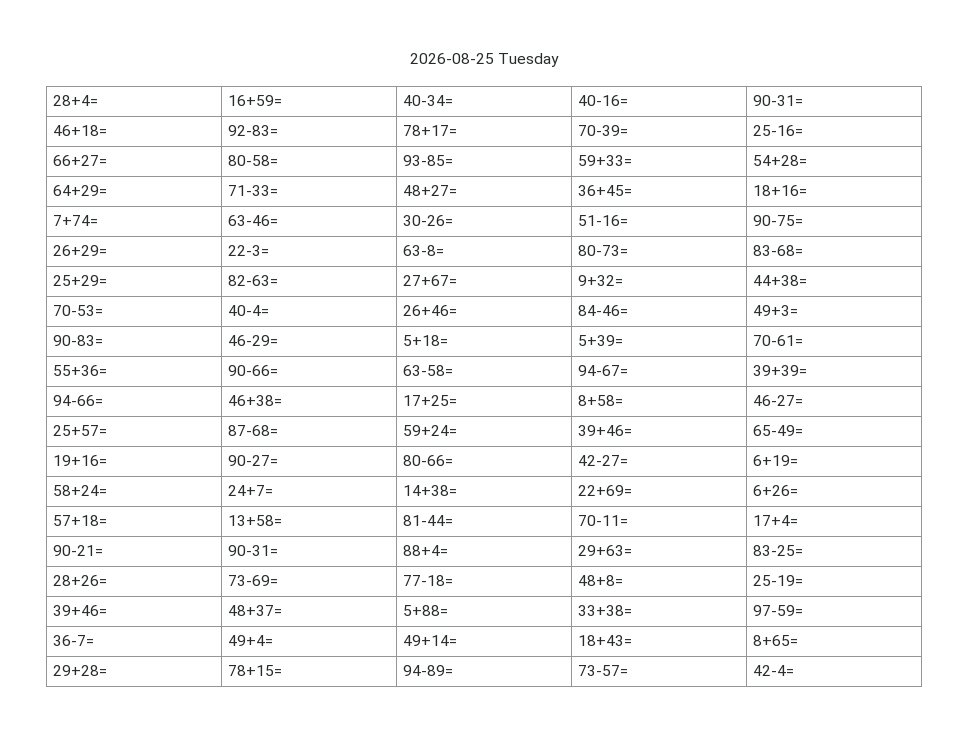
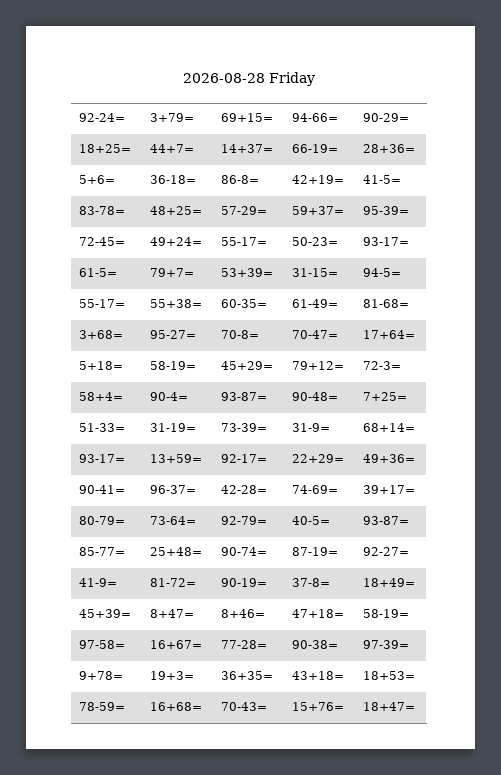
- 2026-08-25 Tuesday
- 28+4= | 16+59= | 40-34= | 40-16= | 90-31=
- 46+18= | 92-83= | 78+17= | 70-39= | 25-16=
- 66+27= | 80-58= | 93-85= | 59+33= | 54+28=
- 64+29= | 71-33= | 48+27= | 36+45= | 18+16=
- 7+74= | 63-46= | 30-26= | 51-16= | 90-75=
- 26+29= | 22-3= | 63-8= | 80-73= | 83-68=
- 25+29= | 82-63= | 27+67= | 9+32= | 44+38=
- 70-53= | 40-4= | 26+46= | 84-46= | 49+3=
- 90-83= | 46-29= | 5+18= | 5+39= | 70-61=
- 55+36= | 90-66= | 63-58= | 94-67= | 39+39=
- 94-66= | 46+38= | 17+25= | 8+58= | 46-27=
- 25+57= | 87-68= | 59+24= | 39+46= | 65-49=
- 19+16= | 90-27= | 80-66= | 42-27= | 6+19=
- 58+24= | 24+7= | 14+38= | 22+69= | 6+26=
- 57+18= | 13+58= | 81-44= | 70-11= | 17+4=
- 90-21= | 90-31= | 88+4= | 29+63= | 83-25=
- 28+26= | 73-69= | 77-18= | 48+8= | 25-19=
- 39+46= | 48+37= | 5+88= | 33+38= | 97-59=
- 36-7= | 49+4= | 49+14= | 18+43= | 8+65=
- 29+28= | 78+15= | 94-89= | 73-57= | 42-4=
+ 2026-08-28 Friday
+ 92-24= | 3+79= | 69+15= | 94-66= | 90-29=
+ 18+25= | 44+7= | 14+37= | 66-19= | 28+36=
+ 5+6= | 36-18= | 86-8= | 42+19= | 41-5=
+ 83-78= | 48+25= | 57-29= | 59+37= | 95-39=
+ 72-45= | 49+24= | 55-17= | 50-23= | 93-17=
+ 61-5= | 79+7= | 53+39= | 31-15= | 94-5=
+ 55-17= | 55+38= | 60-35= | 61-49= | 81-68=
+ 3+68= | 95-27= | 70-8= | 70-47= | 17+64=
+ 5+18= | 58-19= | 45+29= | 79+12= | 72-3=
+ 58+4= | 90-4= | 93-87= | 90-48= | 7+25=
+ 51-33= | 31-19= | 73-39= | 31-9= | 68+14=
+ 93-17= | 13+59= | 92-17= | 22+29= | 49+36=
+ 90-41= | 96-37= | 42-28= | 74-69= | 39+17=
+ 80-79= | 73-64= | 92-79= | 40-5= | 93-87=
+ 85-77= | 25+48= | 90-74= | 87-19= | 92-27=
+ 41-9= | 81-72= | 90-19= | 37-8= | 18+49=
+ 45+39= | 8+47= | 8+46= | 47+18= | 58-19=
+ 97-58= | 16+67= | 77-28= | 90-38= | 97-39=
+ 9+78= | 19+3= | 36+35= | 43+18= | 18+53=
+ 78-59= | 16+68= | 70-43= | 15+76= | 18+47=

